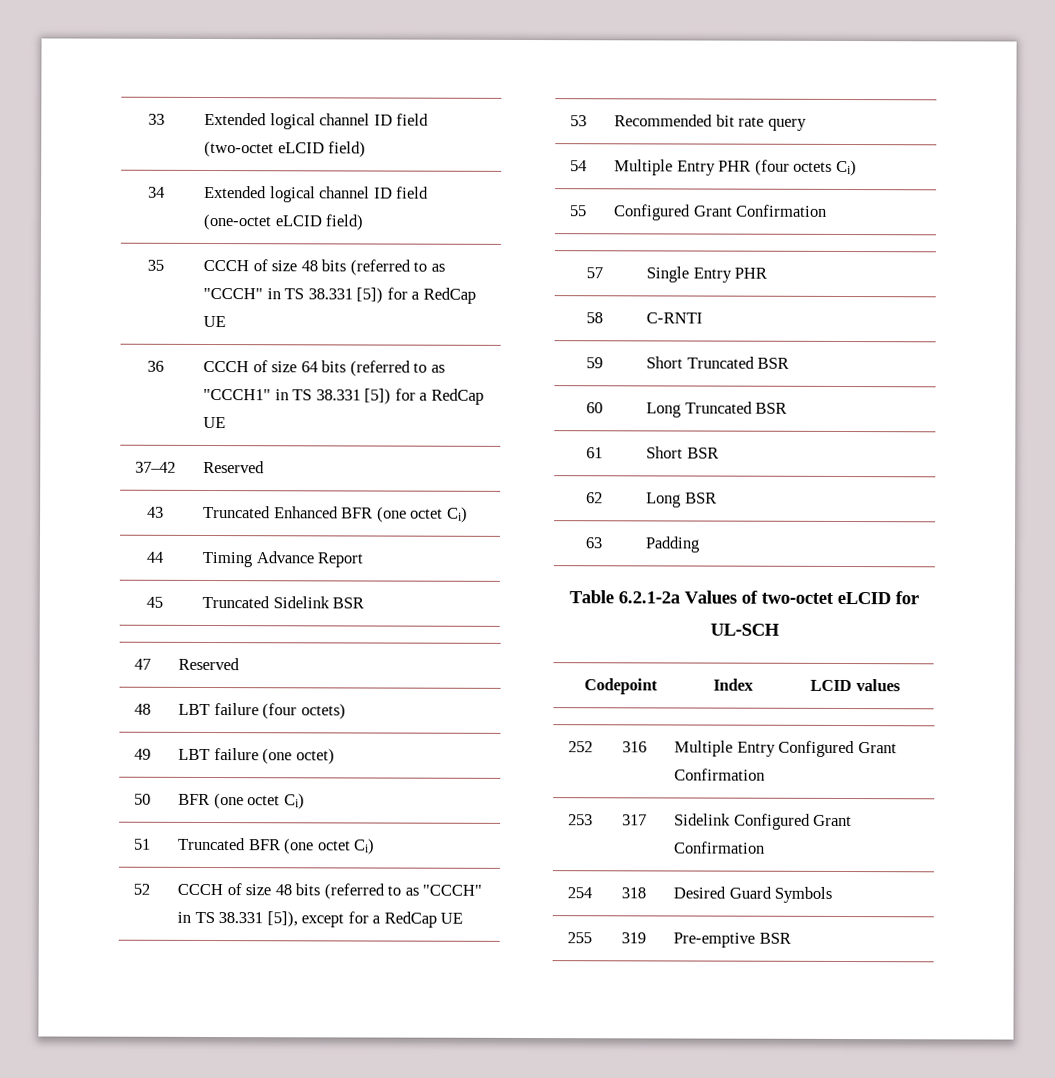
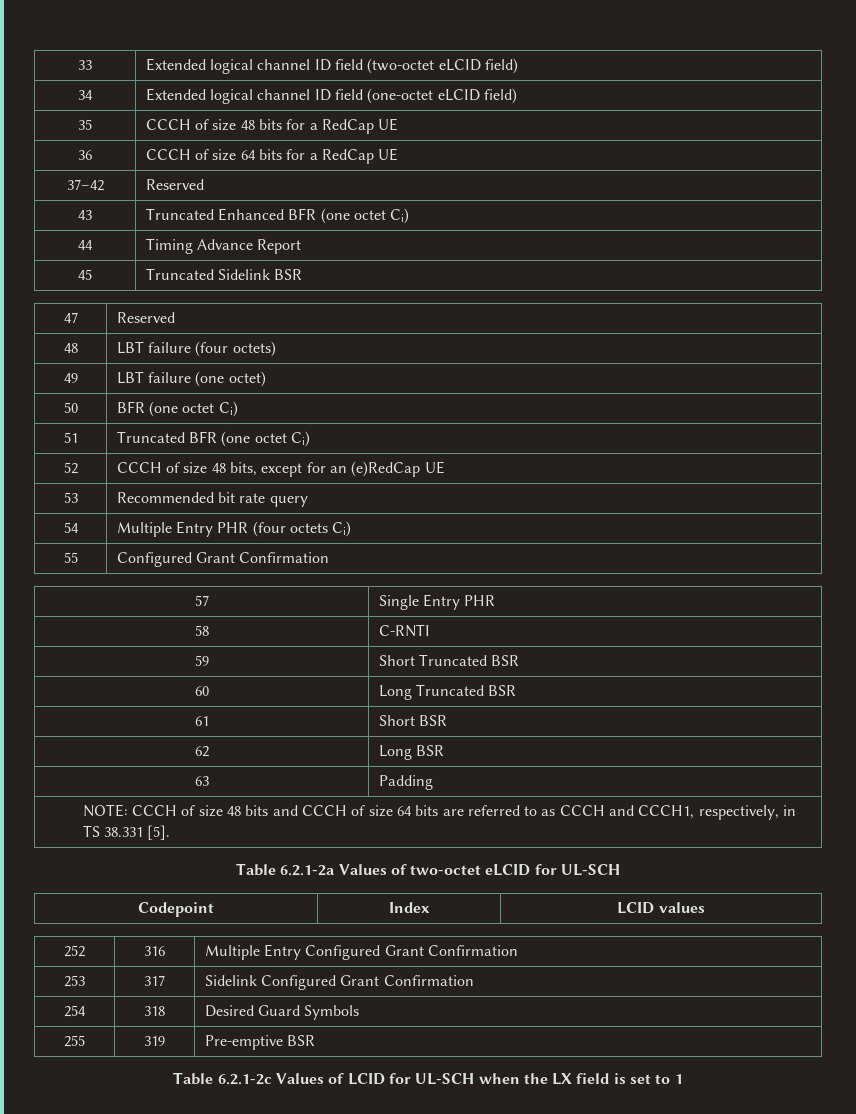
- 35 | CCCH of size 48 bits (referred to as "CCCH" in TS 38.331 [5]) for a RedCap UE
+ 35 | CCCH of size 48 bits for a RedCap UE
- 36 | CCCH of size 64 bits (referred to as "CCCH1" in TS 38.331 [5]) for a RedCap UE
+ 36 | CCCH of size 64 bits for a RedCap UE
- 52 | CCCH of size 48 bits (referred to as "CCCH" in TS 38.331 [5]), except for a RedCap UE
+ 52 | CCCH of size 48 bits, except for an (e)RedCap UE
+ NOTE: CCCH of size 48 bits and CCCH of size 64 bits are referred to as CCCH and CCCH1, respectively, in TS 38.331 [5].
+ Table 6.2.1-2c Values of LCID for UL-SCH when the LX field is set to 1

